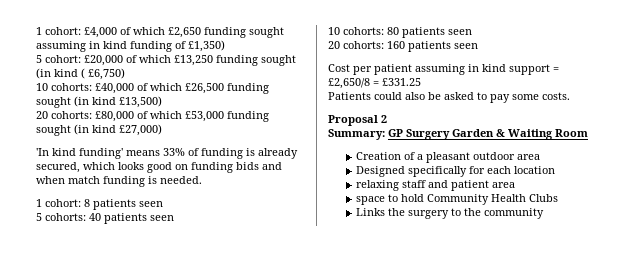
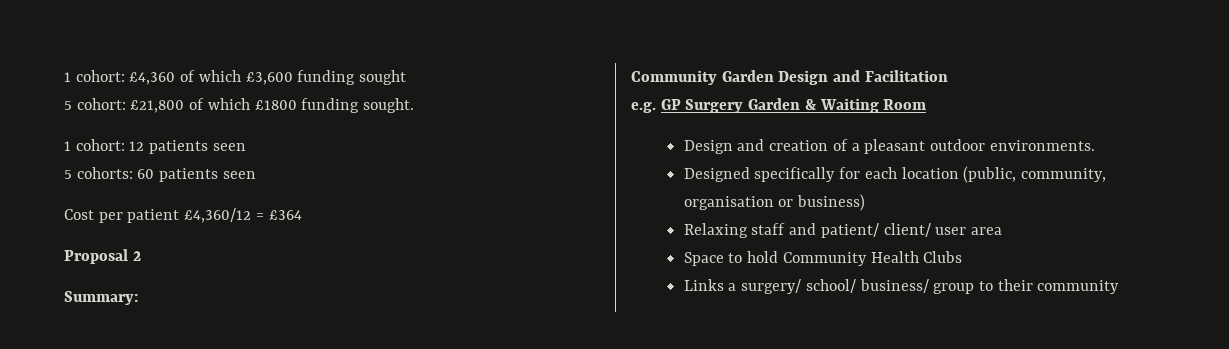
- 1 cohort: £4,000 of which £2,650 funding sought assuming in kind funding of £1,350)
+ 1 cohort: £4,360 of which £3,600 funding sought
- 5 cohort: £20,000 of which £13,250 funding sought (in kind ( £6,750)
- 10 cohorts: £40,000 of which £26,500 funding sought (in kind £13,500)
- 20 cohorts: £80,000 of which £53,000 funding sought (in kind £27,000)
- 'In kind funding' means 33% of funding is already secured, which looks good on funding bids and when match funding is needed.
- 1 cohort: 8 patients seen
+ 5 cohort: £21,800 of which £1800 funding sought.
+ 1 cohort: 12 patients seen
- 5 cohorts: 40 patients seen
- 10 cohorts: 80 patients seen
- 20 cohorts: 160 patients seen
+ 5 cohorts: 60 patients seen
- Cost per patient assuming in kind support = £2,650/8 = £331.25
- Patients could also be asked to pay some costs.
+ Cost per patient £4,360/12 = £364
  Proposal 2
- Summary: GP Surgery Garden & Waiting Room
+ Summary:
+ Community Garden Design and Facilitation
+ e.g. GP Surgery Garden & Waiting Room
- Creation of a pleasant outdoor area
+ Design and creation of a pleasant outdoor environments.
- Designed specifically for each location
- relaxing staff and patient area
- space to hold Community Health Clubs
+ Designed specifically for each location (public, community, organisation or business)
+ Relaxing staff and patient/ client/ user area
+ Space to hold Community Health Clubs
- Links the surgery to the community
+ Links a surgery/ school/ business/ group to their community

